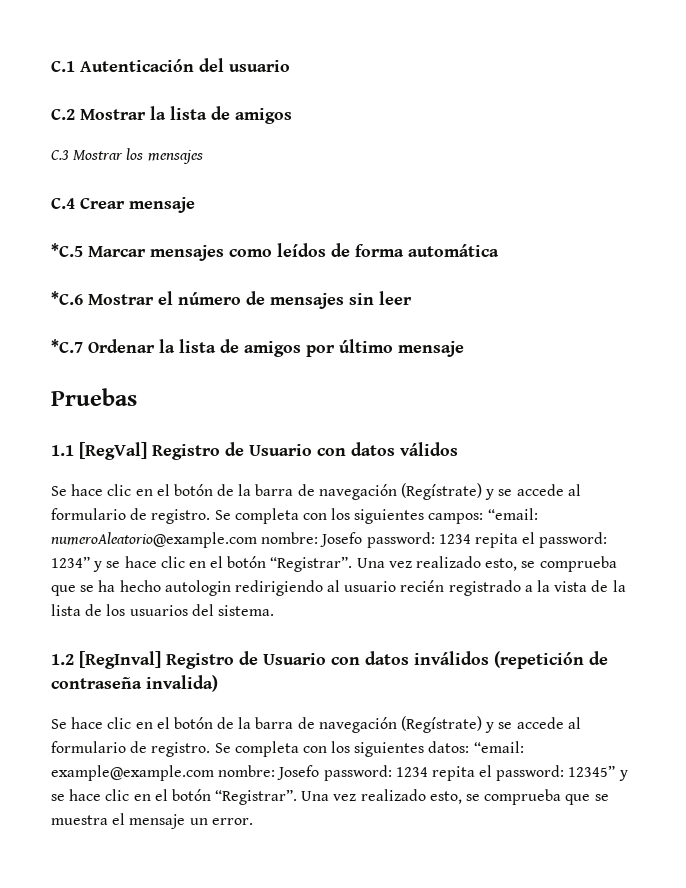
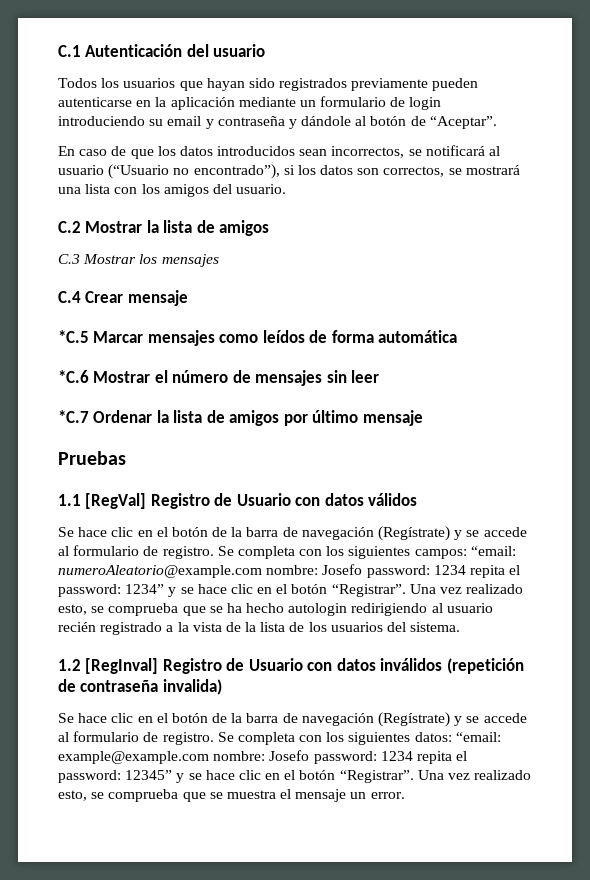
+ Todos los usuarios que hayan sido registrados previamente pueden autenticarse en la aplicación mediante un formulario de login introduciendo su email y contraseña y dándole al botón de “Aceptar”.
+ En caso de que los datos introducidos sean incorrectos, se notificará al usuario (“Usuario no encontrado”), si los datos son correctos, se mostrará una lista con los amigos del usuario.

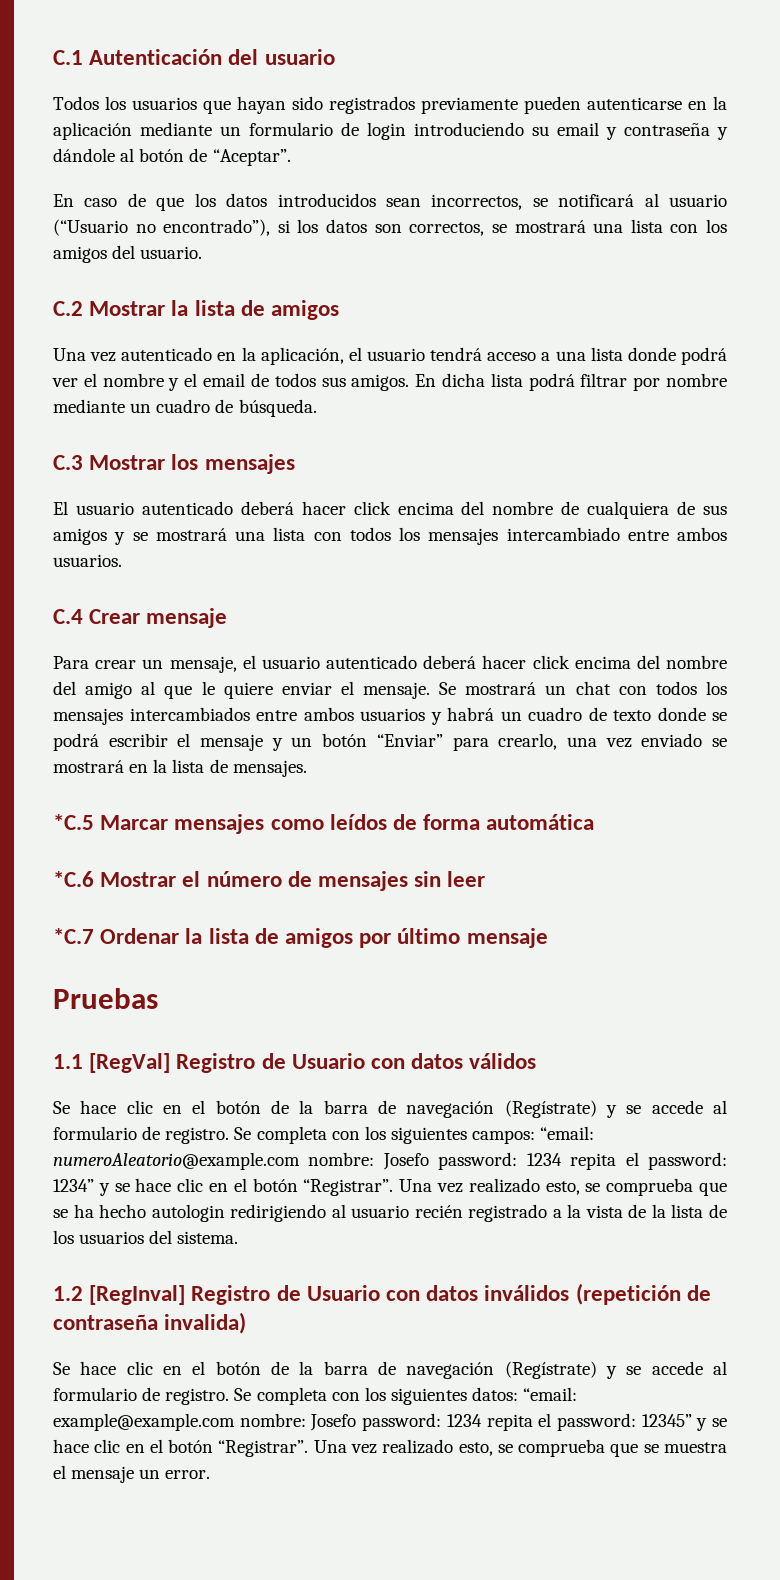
+ Una vez autenticado en la aplicación, el usuario tendrá acceso a una lista donde podrá ver el nombre y el email de todos sus amigos. En dicha lista podrá filtrar por nombre mediante un cuadro de búsqueda.
  C.3 Mostrar los mensajes
+ El usuario autenticado deberá hacer click encima del nombre de cualquiera de sus amigos y se mostrará una lista con todos los mensajes intercambiado entre ambos usuarios.
  C.4 Crear mensaje
+ Para crear un mensaje, el usuario autenticado deberá hacer click encima del nombre del amigo al que le quiere enviar el mensaje. Se mostrará un chat con todos los mensajes intercambiados entre ambos usuarios y habrá un cuadro de texto donde se podrá escribir el mensaje y un botón “Enviar” para crearlo, una vez enviado se mostrará en la lista de mensajes.

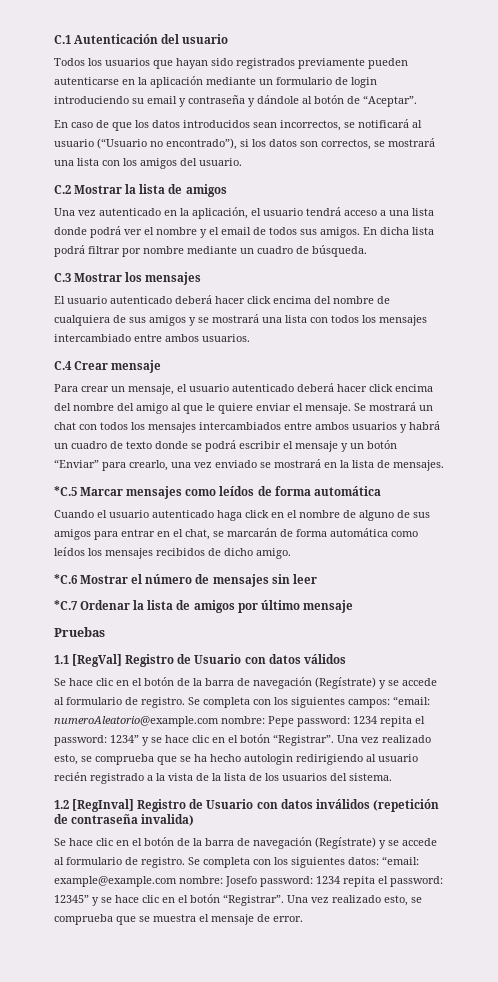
+ Cuando el usuario autenticado haga click en el nombre de alguno de sus amigos para entrar en el chat, se marcarán de forma automática como leídos los mensajes recibidos de dicho amigo.
- Se completa con los siguientes campos: “email: numeroAleatorio@example.com nombre: Josefo password: 1234 repita el password: 1234” y se hace clic en el botón “Registrar”.
+ Se completa con los siguientes campos: “email: numeroAleatorio@example.com nombre: Pepe password: 1234 repita el password: 1234” y se hace clic en el botón “Registrar”.
- Una vez realizado esto, se comprueba que se muestra el mensaje un error.
+ Una vez realizado esto, se comprueba que se muestra el mensaje de error.

